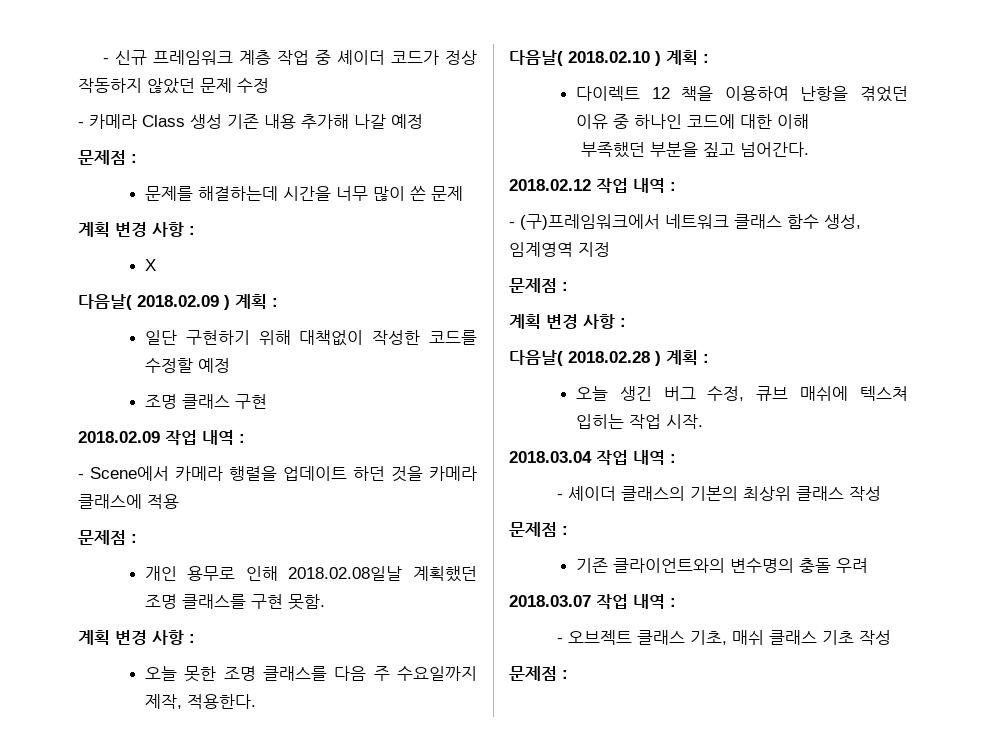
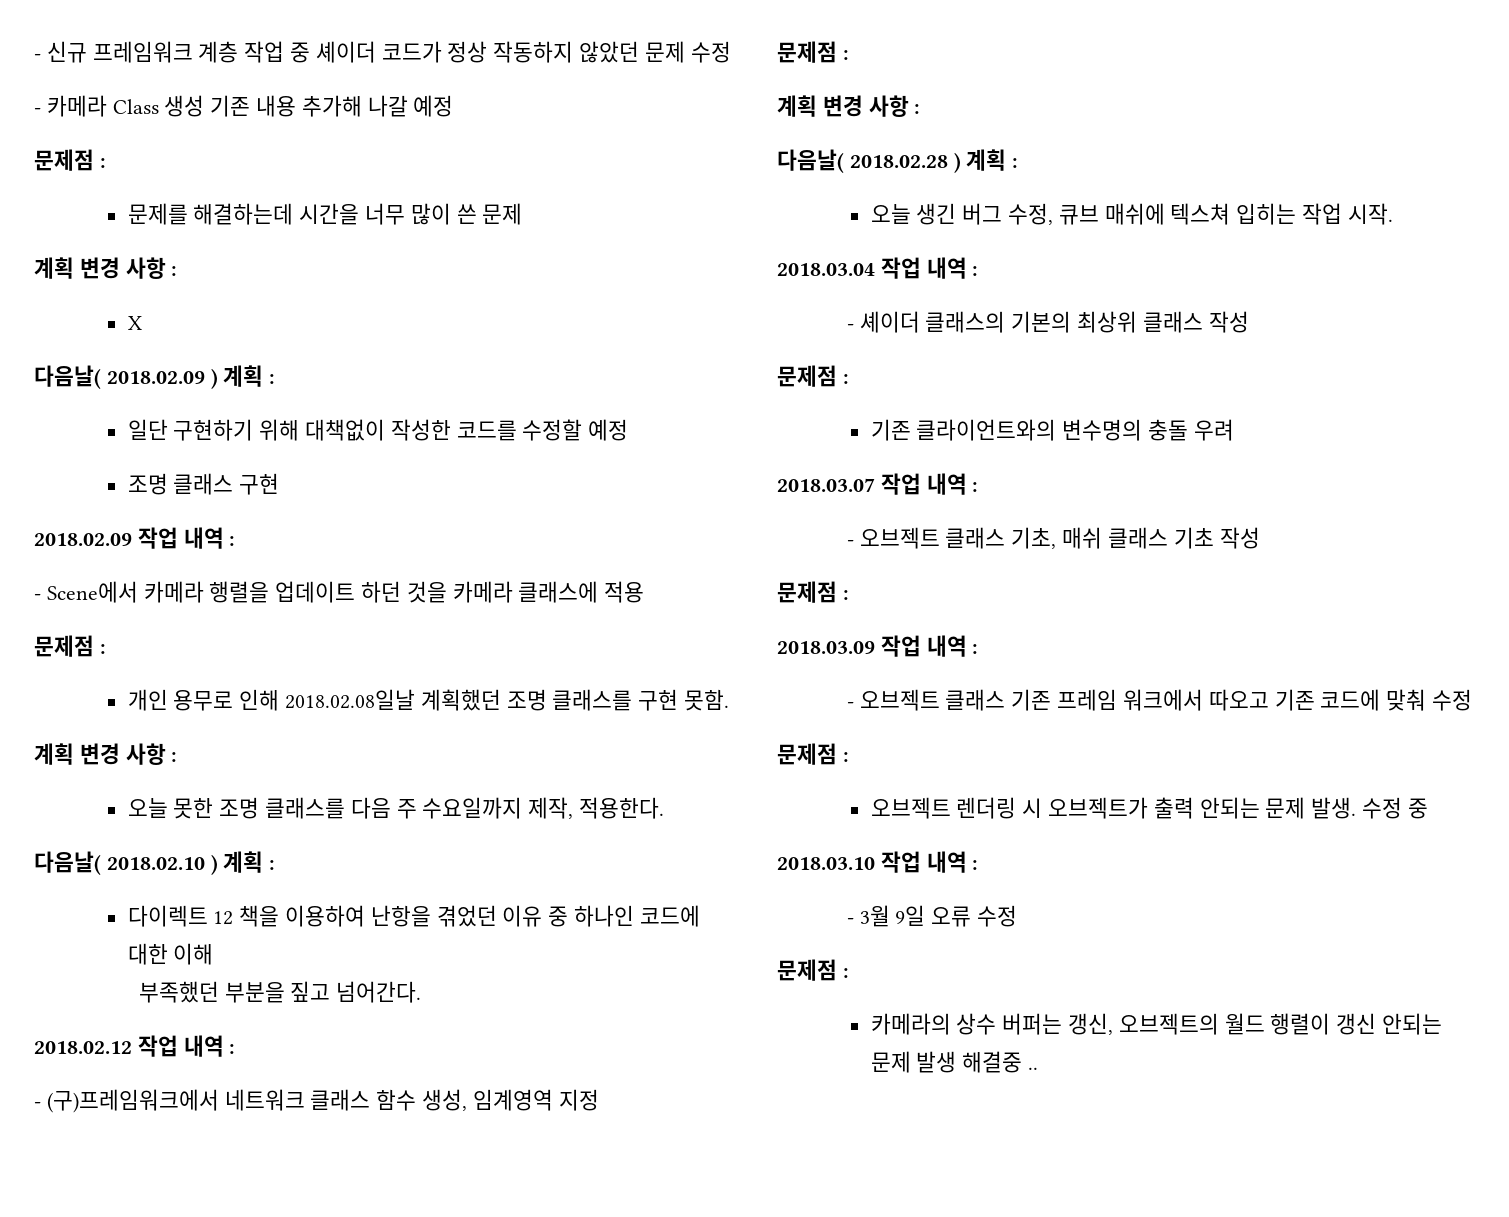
+ 2018.03.09 작업 내역 :
+ - 오브젝트 클래스 기존 프레임 워크에서 따오고 기존 코드에 맞춰 수정
+ 문제점 :
+ 오브젝트 렌더링 시 오브젝트가 출력 안되는 문제 발생. 수정 중
+ 2018.03.10 작업 내역 :
+ - 3월 9일 오류 수정
+ 문제점 :
+ 카메라의 상수 버퍼는 갱신, 오브젝트의 월드 행렬이 갱신 안되는 문제 발생 해결중 ..

